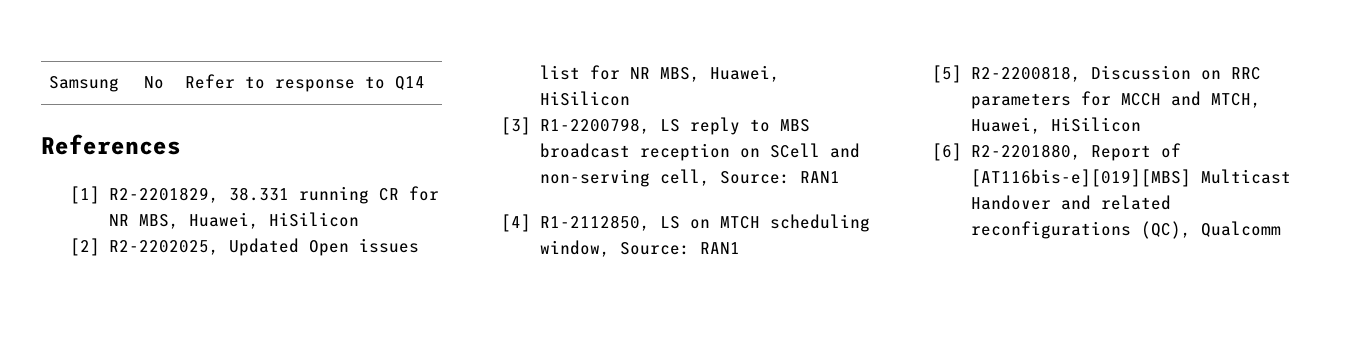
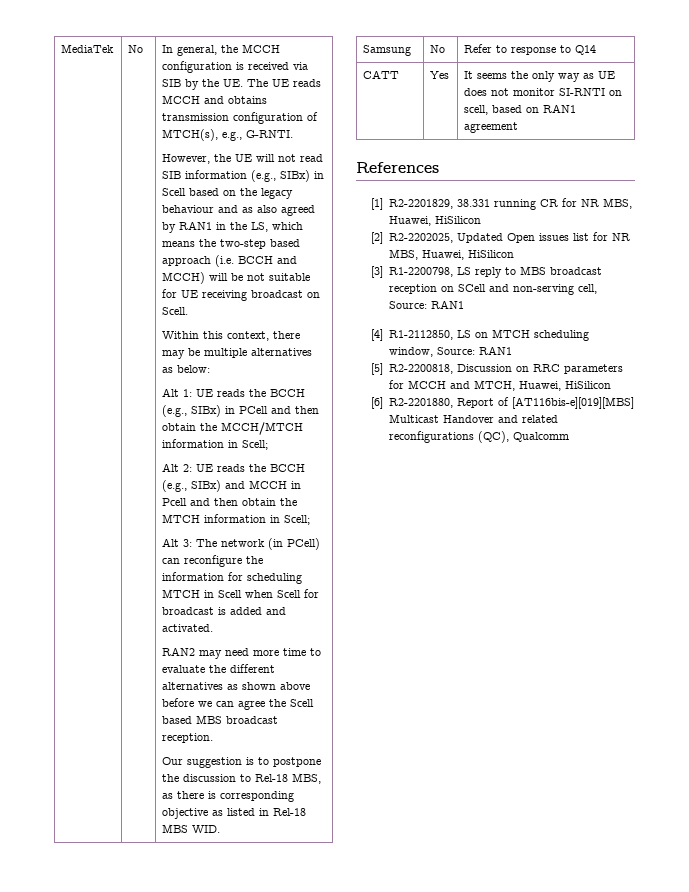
+ MediaTek | No | In general, the MCCH configuration is received via SIB by the UE. The UE reads MCCH and obtains transmission configuration of MTCH(s), e.g., G-RNTI.
+ However, the UE will not read SIB information (e.g., SIBx) in Scell based on the legacy behaviour and as also agreed by RAN1 in the LS, which means the two-step based approach (i.e. BCCH and MCCH) will be not suitable for UE receiving broadcast on Scell.
+ Within this context, there may be multiple alternatives as below:
+ Alt 1: UE reads the BCCH (e.g., SIBx) in PCell and then obtain the MCCH/MTCH information in Scell;
+ Alt 2: UE reads the BCCH (e.g., SIBx) and MCCH in Pcell and then obtain the MTCH information in Scell;
+ Alt 3: The network (in PCell) can reconfigure the information for scheduling MTCH in Scell when Scell for broadcast is added and activated.
+ RAN2 may need more time to evaluate the different alternatives as shown above before we can agree the Scell based MBS broadcast reception.
+ Our suggestion is to postpone the discussion to Rel-18 MBS, as there is corresponding objective as listed in Rel-18 MBS WID.
+ CATT | Yes | It seems the only way as UE does not monitor SI-RNTI on scell, based on RAN1 agreement

